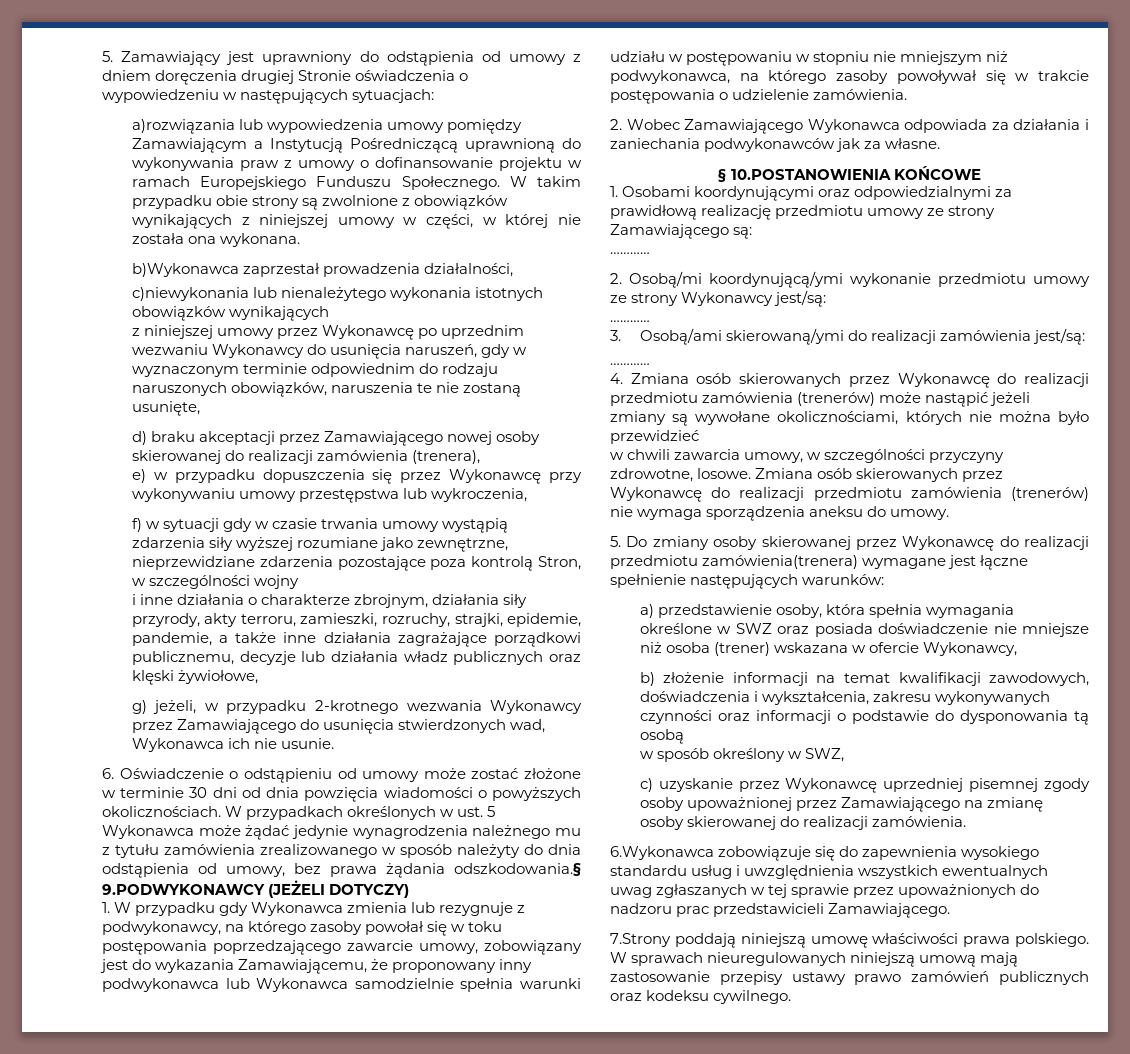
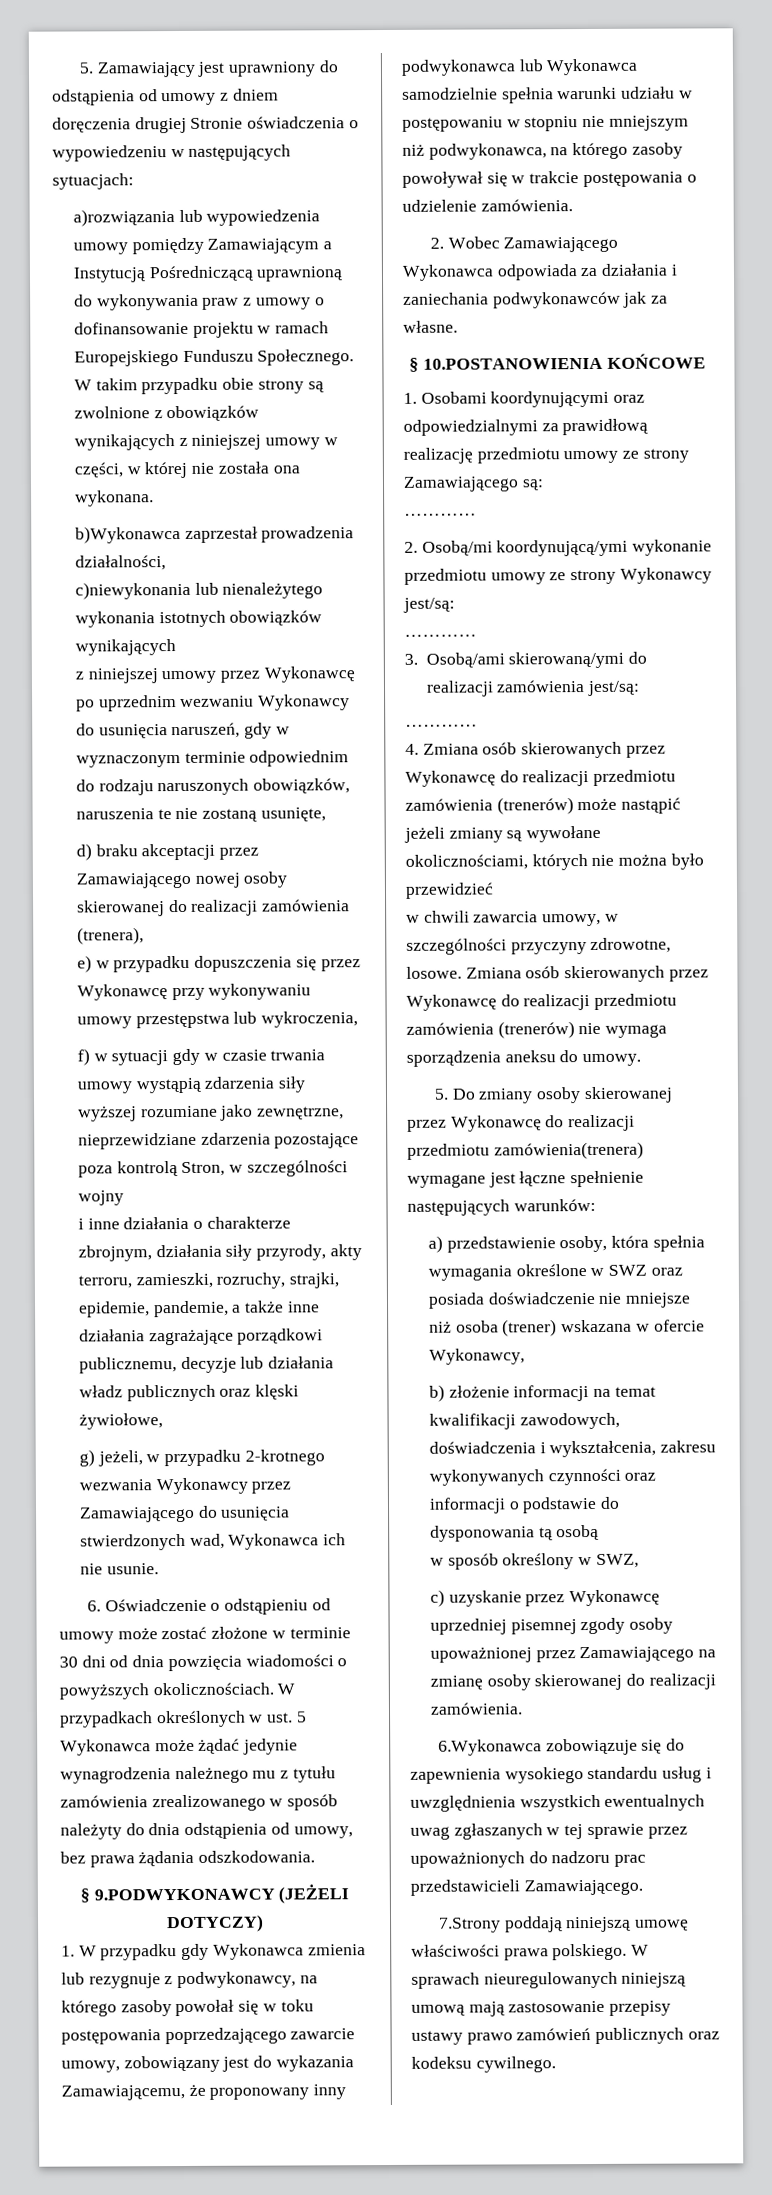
- W przypadkach określonych w ust. 5 Wykonawca może żądać jedynie wynagrodzenia należnego mu z tytułu zamówienia zrealizowanego w sposób należyty do dnia odstąpienia od umowy, bez prawa żądania odszkodowania.§ 9.PODWYKONAWCY (JEŻELI DOTYCZY)
+ W przypadkach określonych w ust. 5 Wykonawca może żądać jedynie wynagrodzenia należnego mu z tytułu zamówienia zrealizowanego w sposób należyty do dnia odstąpienia od umowy, bez prawa żądania odszkodowania.
+ § 9.PODWYKONAWCY (JEŻELI DOTYCZY)

